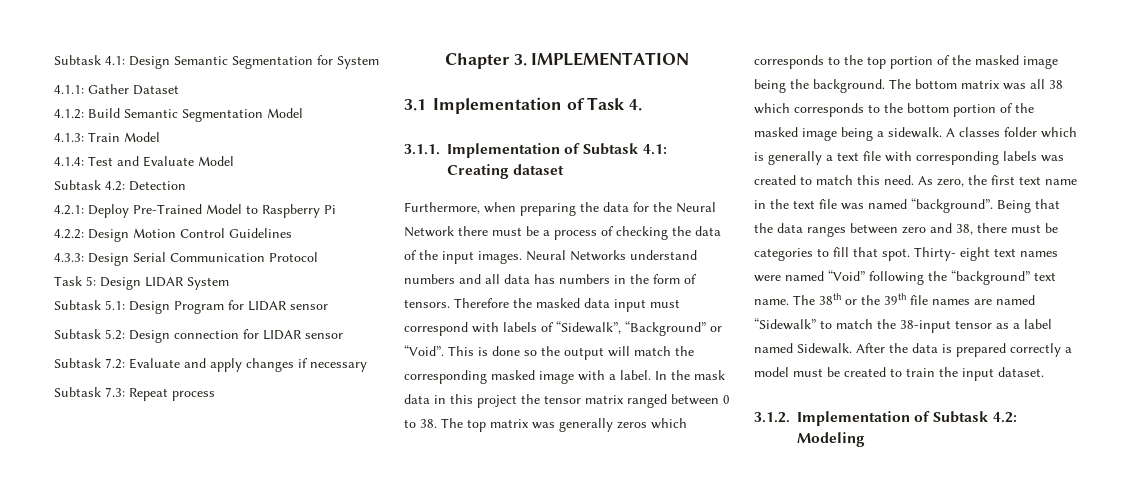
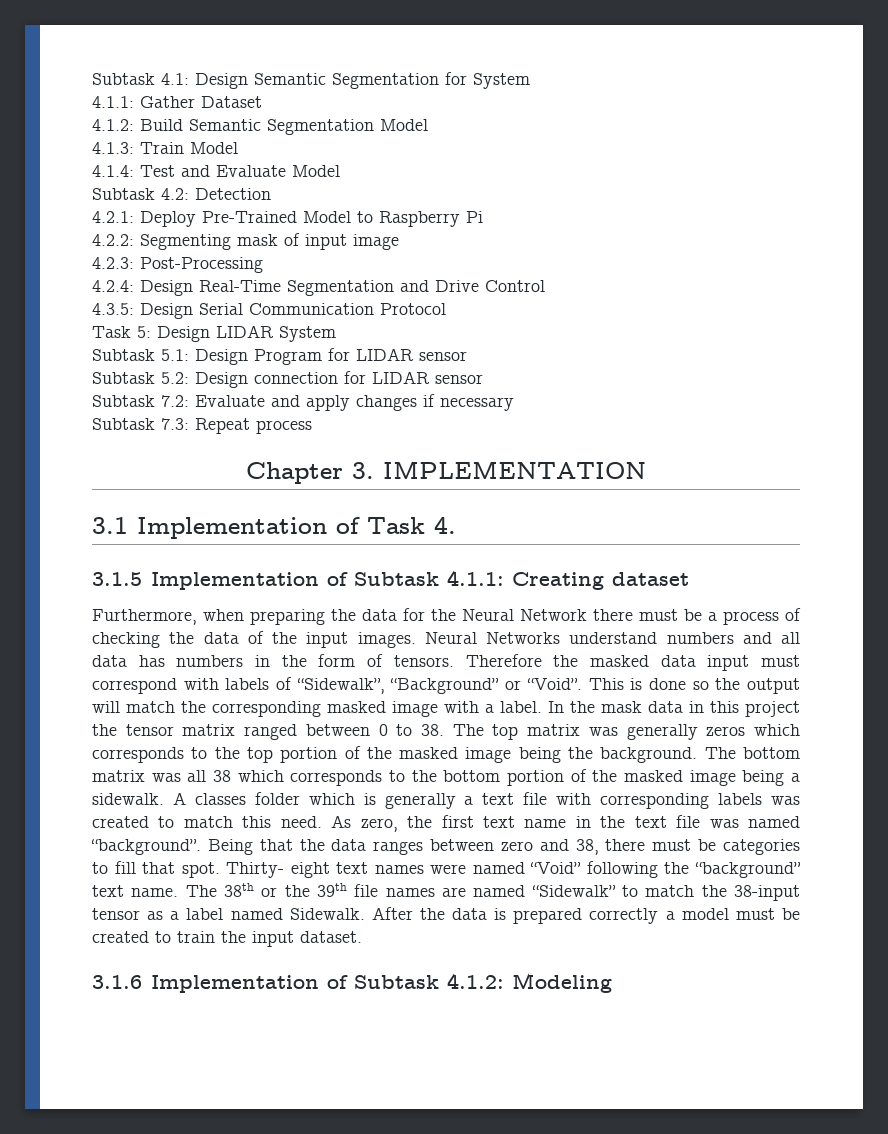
- 4.2.2: Design Motion Control Guidelines
- 4.3.3: Design Serial Communication Protocol
+ 4.2.2: Segmenting mask of input image
+ 4.2.3: Post-Processing
+ 4.2.4: Design Real-Time Segmentation and Drive Control
+ 4.3.5: Design Serial Communication Protocol
- 3.1.1. Implementation of Subtask 4.1: Creating dataset
+ 3.1.5 Implementation of Subtask 4.1.1: Creating dataset
- 3.1.2. Implementation of Subtask 4.2: Modeling
+ 3.1.6 Implementation of Subtask 4.1.2: Modeling

